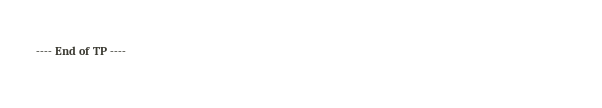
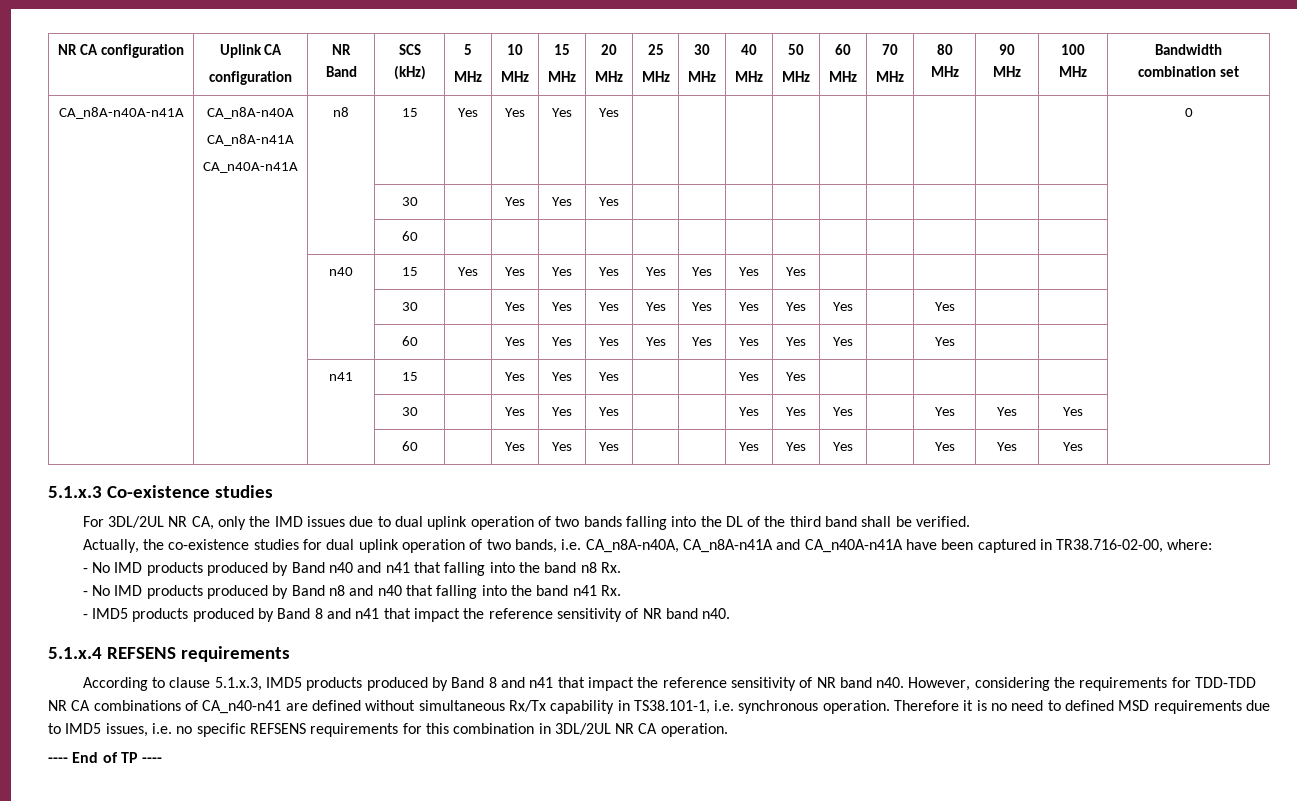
+ NR CA configuration | Uplink CA
+ configuration | NR Band | SCS (kHz) | 5
+ MHz | 10
+ MHz | 15
+ MHz | 20
+ MHz | 25
+ MHz | 30
+ MHz | 40
+ MHz | 50
+ MHz | 60
+ MHz | 70
+ MHz | 80 MHz | 90 MHz | 100 MHz | Bandwidth combination set
+ CA_n8A-n40A-n41A | CA_n8A-n40A
+ CA_n8A-n41A
+ CA_n40A-n41A | n8 | 15 | Yes | Yes | Yes | Yes | | | | | | | | | | 0
+ | | | 30 | | Yes | Yes | Yes | | | | | | | | | |
+ | | | 60 | | | | | | | | | | | | | |
+ | | n40 | 15 | Yes | Yes | Yes | Yes | Yes | Yes | Yes | Yes | | | | | |
+ | | | 30 | | Yes | Yes | Yes | Yes | Yes | Yes | Yes | Yes | | Yes | | |
+ | | | 60 | | Yes | Yes | Yes | Yes | Yes | Yes | Yes | Yes | | Yes | | |
+ | | n41 | 15 | | Yes | Yes | Yes | | | Yes | Yes | | | | | |
+ | | | 30 | | Yes | Yes | Yes | | | Yes | Yes | Yes | | Yes | Yes | Yes |
+ | | | 60 | | Yes | Yes | Yes | | | Yes | Yes | Yes | | Yes | Yes | Yes |
+ 5.1.x.3 Co-existence studies
+ For 3DL/2UL NR CA, only the IMD issues due to dual uplink operation of two bands falling into the DL of the third band shall be verified.
+ Actually, the co-existence studies for dual uplink operation of two bands, i.e. CA_n8A-n40A, CA_n8A-n41A and CA_n40A-n41A have been captured in TR38.716-02-00, where:
+ - No IMD products produced by Band n40 and n41 that falling into the band n8 Rx.
+ - No IMD products produced by Band n8 and n40 that falling into the band n41 Rx.
+ - IMD5 products produced by Band 8 and n41 that impact the reference sensitivity of NR band n40.
+ 5.1.x.4 REFSENS requirements
+ According to clause 5.1.x.3, IMD5 products produced by Band 8 and n41 that impact the reference sensitivity of NR band n40. However, considering the requirements for TDD-TDD NR CA combinations of CA_n40-n41 are defined without simultaneous Rx/Tx capability in TS38.101-1, i.e. synchronous operation. Therefore it is no need to defined MSD requirements due to IMD5 issues, i.e. no specific REFSENS requirements for this combination in 3DL/2UL NR CA operation.

